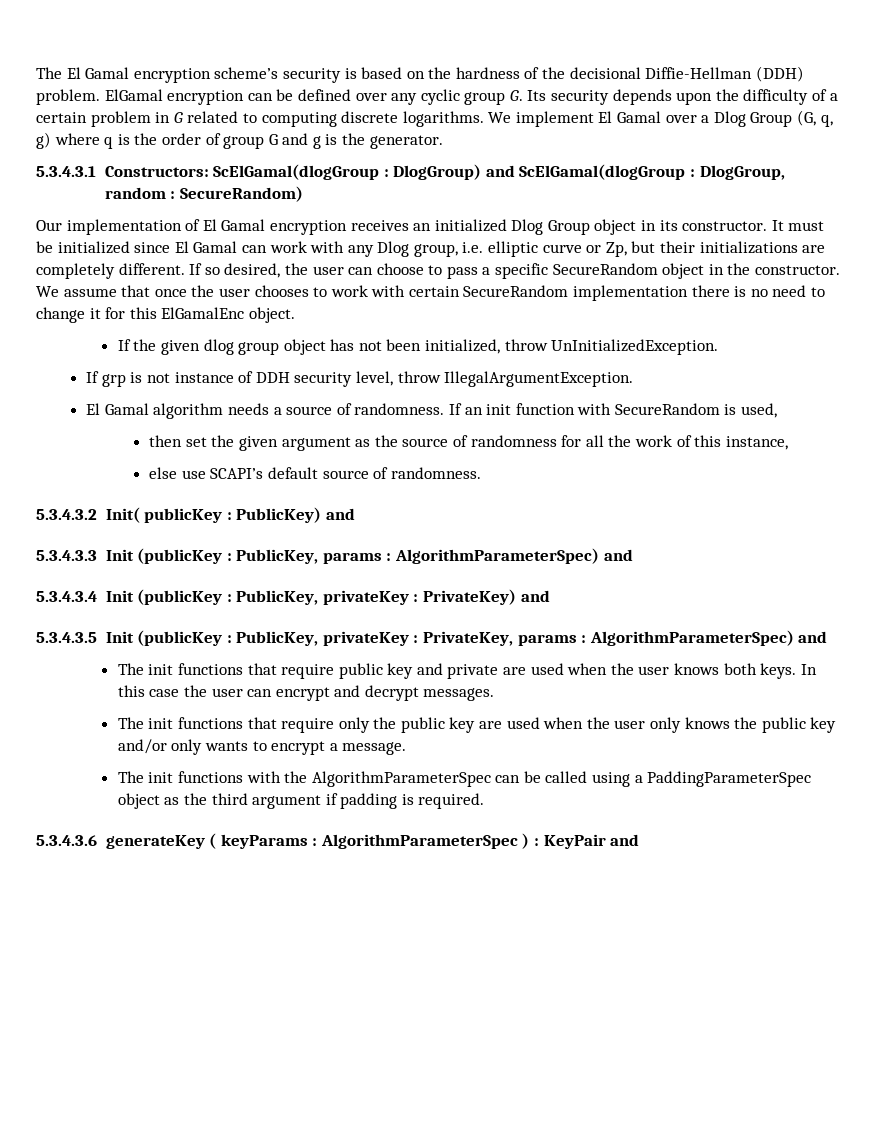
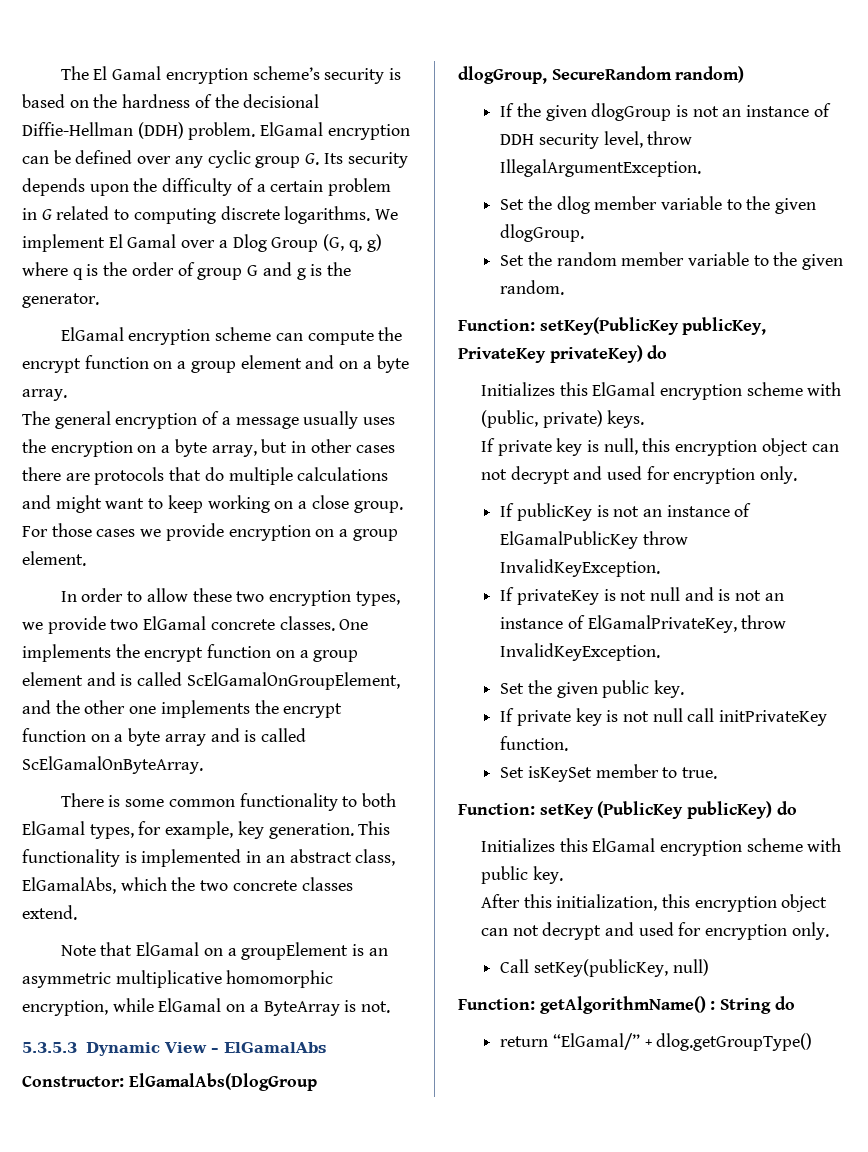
- 5.3.4.3.1 Constructors: ScElGamal(dlogGroup : DlogGroup) and ScElGamal(dlogGroup : DlogGroup, random : SecureRandom)
- Our implementation of El Gamal encryption receives an initialized Dlog Group object in its constructor. It must be initialized since El Gamal can work with any Dlog group, i.e. elliptic curve or Zp, but their initializations are completely different. If so desired, the user can choose to pass a specific SecureRandom object in the constructor. We assume that once the user chooses to work with certain SecureRandom implementation there is no need to change it for this ElGamalEnc object.
- If the given dlog group object has not been initialized, throw UnInitializedException.
- If grp is not instance of DDH security level, throw IllegalArgumentException.
+ ElGamal encryption scheme can compute the encrypt function on a group element and on a byte array.
+ The general encryption of a message usually uses the encryption on a byte array, but in other cases there are protocols that do multiple calculations and might want to keep working on a close group. For those cases we provide encryption on a group element.
+ In order to allow these two encryption types, we provide two ElGamal concrete classes. One implements the encrypt function on a group element and is called ScElGamalOnGroupElement, and the other one implements the encrypt function on a byte array and is called ScElGamalOnByteArray.
+ There is some common functionality to both ElGamal types, for example, key generation. This functionality is implemented in an abstract class, ElGamalAbs, which the two concrete classes extend.
+ Note that ElGamal on a groupElement is an asymmetric multiplicative homomorphic encryption, while ElGamal on a ByteArray is not.
+ 5.3.5.3 Dynamic View – ElGamalAbs
+ Constructor: ElGamalAbs(DlogGroup dlogGroup, SecureRandom random)
+ If the given dlogGroup is not an instance of DDH security level, throw IllegalArgumentException.
- El Gamal algorithm needs a source of randomness. If an init function with SecureRandom is used,
- then set the given argument as the source of randomness for all the work of this instance,
- else use SCAPI’s default source of randomness.
- 5.3.4.3.2 Init( publicKey : PublicKey) and
- 5.3.4.3.3 Init (publicKey : PublicKey, params : AlgorithmParameterSpec) and
- 5.3.4.3.4 Init (publicKey : PublicKey, privateKey : PrivateKey) and
- 5.3.4.3.5 Init (publicKey : PublicKey, privateKey : PrivateKey, params : AlgorithmParameterSpec) and
- The init functions that require public key and private are used when the user knows both keys. In this case the user can encrypt and decrypt messages.
- The init functions that require only the public key are used when the user only knows the public key and/or only wants to encrypt a message.
- The init functions with the AlgorithmParameterSpec can be called using a PaddingParameterSpec object as the third argument if padding is required.
- 5.3.4.3.6 generateKey ( keyParams : AlgorithmParameterSpec ) : KeyPair and
+ Set the dlog member variable to the given dlogGroup.
+ Set the random member variable to the given random.
+ Function: setKey(PublicKey publicKey, PrivateKey privateKey) do
+ Initializes this ElGamal encryption scheme with (public, private) keys.
+ If private key is null, this encryption object can not decrypt and used for encryption only.
+ If publicKey is not an instance of ElGamalPublicKey throw InvalidKeyException.
+ If privateKey is not null and is not an instance of ElGamalPrivateKey, throw InvalidKeyException.
+ Set the given public key.
+ If private key is not null call initPrivateKey function.
+ Set isKeySet member to true.
+ Function: setKey (PublicKey publicKey) do
+ Initializes this ElGamal encryption scheme with public key.
+ After this initialization, this encryption object can not decrypt and used for encryption only.
+ Call setKey(publicKey, null)
+ Function: getAlgorithmName() : String do
+ return “ElGamal/” + dlog.getGroupType()

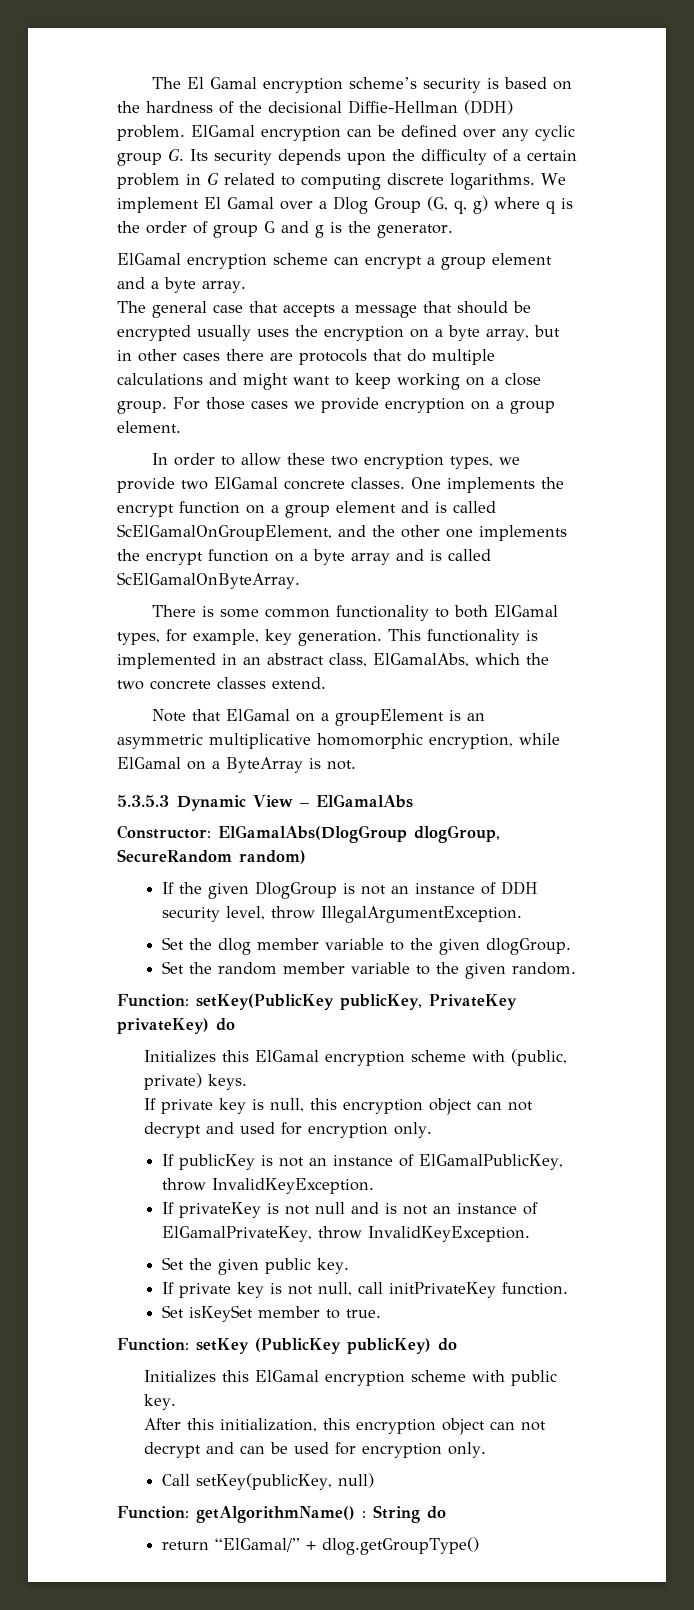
- ElGamal encryption scheme can compute the encrypt function on a group element and on a byte array.
+ ElGamal encryption scheme can encrypt a group element and a byte array.
- The general encryption of a message usually uses the encryption on a byte array, but in other cases there are protocols that do multiple calculations and might want to keep working on a close group.
+ The general case that accepts a message that should be encrypted usually uses the encryption on a byte array, but in other cases there are protocols that do multiple calculations and might want to keep working on a close group.
- If the given dlogGroup is not an instance of DDH security level, throw IllegalArgumentException.
+ If the given DlogGroup is not an instance of DDH security level, throw IllegalArgumentException.
- If publicKey is not an instance of ElGamalPublicKey throw InvalidKeyException.
+ If publicKey is not an instance of ElGamalPublicKey, throw InvalidKeyException.
- If private key is not null call initPrivateKey function.
+ If private key is not null, call initPrivateKey function.
- After this initialization, this encryption object can not decrypt and used for encryption only.
+ After this initialization, this encryption object can not decrypt and can be used for encryption only.

